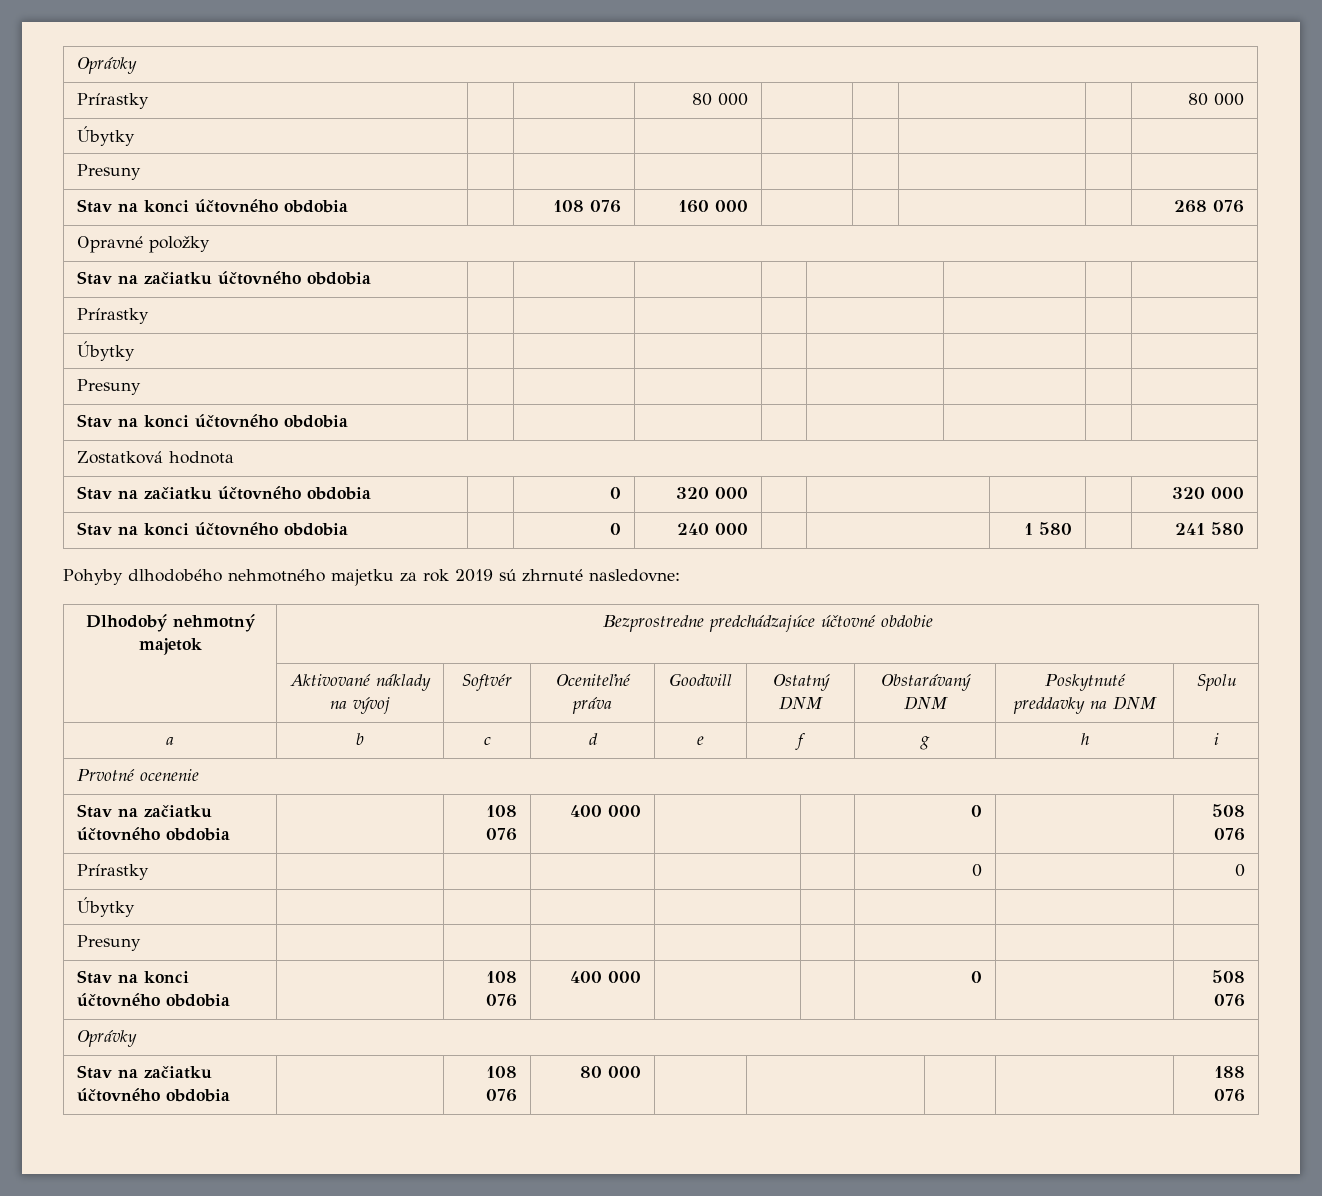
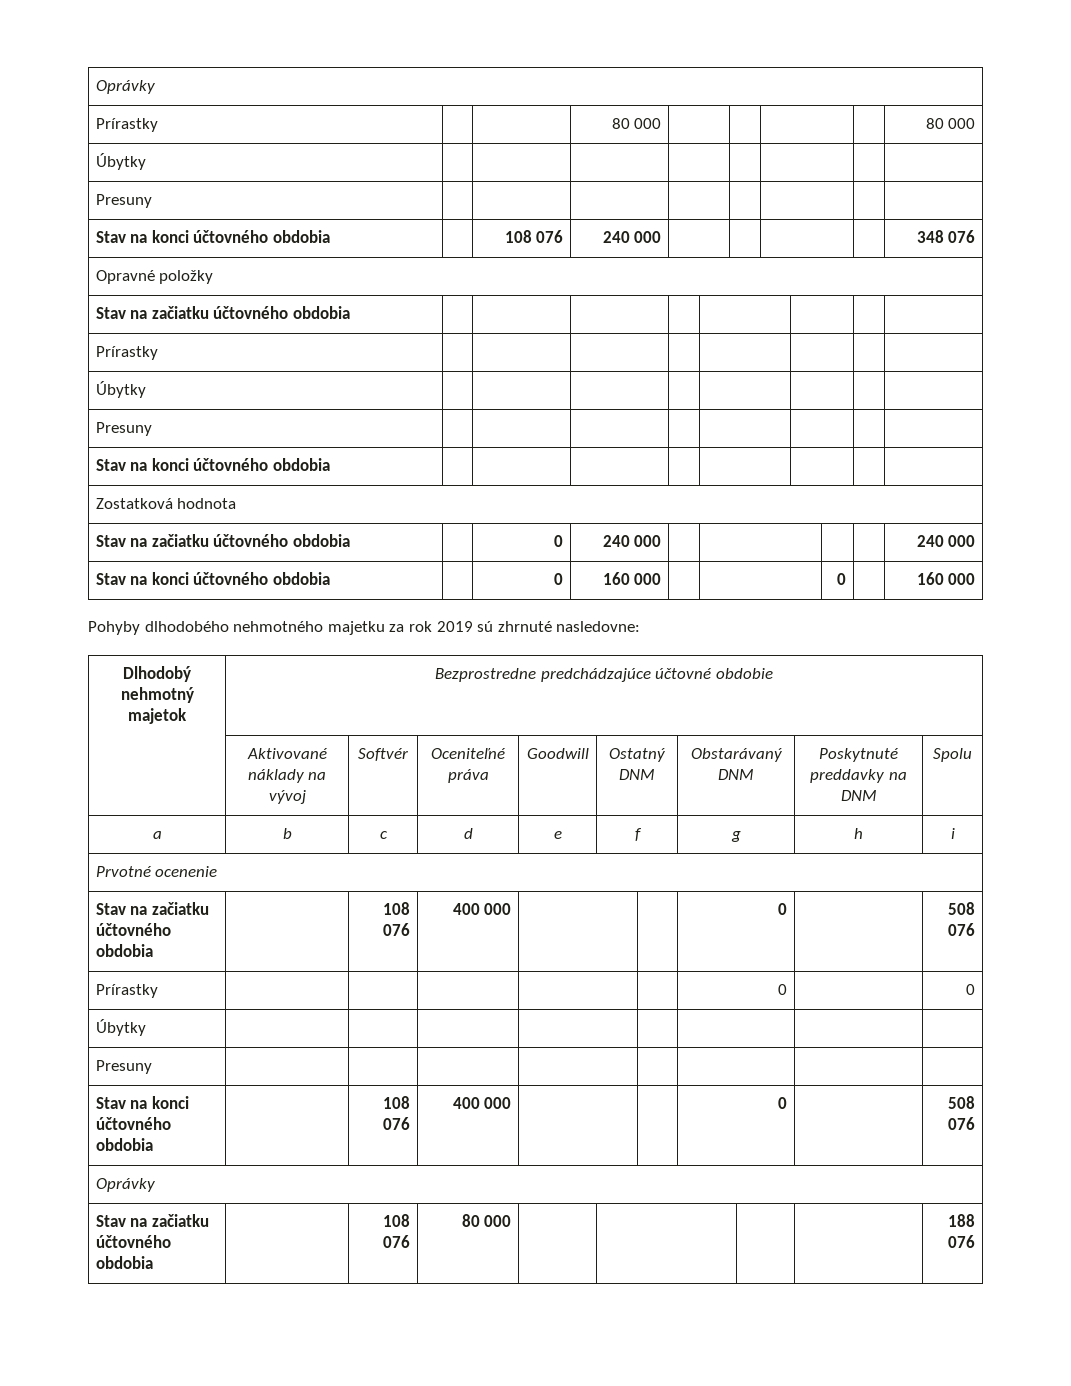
- Stav na konci účtovného obdobia | | 108 076 | 160 000 | | | | | 268 076
+ Stav na konci účtovného obdobia | | 108 076 | 240 000 | | | | | 348 076
- Stav na začiatku účtovného obdobia | | 0 | 320 000 | | | | | 320 000
+ Stav na začiatku účtovného obdobia | | 0 | 240 000 | | | | | 240 000
- Stav na konci účtovného obdobia | | 0 | 240 000 | | | 1 580 | | 241 580
+ Stav na konci účtovného obdobia | | 0 | 160 000 | | | 0 | | 160 000

